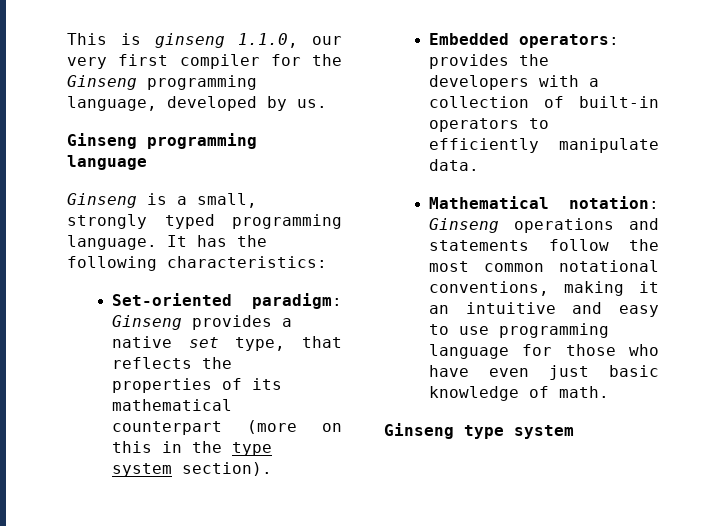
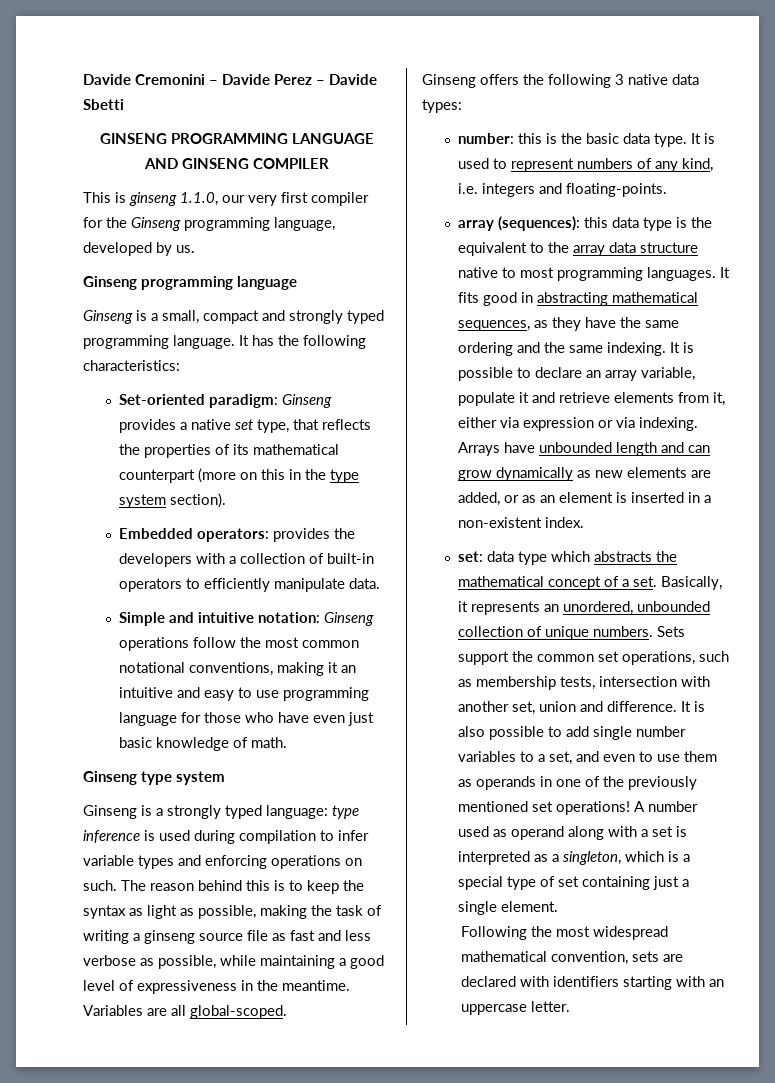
+ Davide Cremonini – Davide Perez – Davide Sbetti
+ GINSENG PROGRAMMING LANGUAGE AND GINSENG COMPILER
- Ginseng is a small, strongly typed programming language.
+ Ginseng is a small, compact and strongly typed programming language.
- Mathematical notation: Ginseng operations and statements follow the most common notational conventions, making it an intuitive and easy to use programming language for those who have even just basic knowledge of math.
+ Simple and intuitive notation: Ginseng operations follow the most common notational conventions, making it an intuitive and easy to use programming language for those who have even just basic knowledge of math.
+ Ginseng is a strongly typed language: type inference is used during compilation to infer variable types and enforcing operations on such. The reason behind this is to keep the syntax as light as possible, making the task of writing a ginseng source file as fast and less verbose as possible, while maintaining a good level of expressiveness in the meantime. Variables are all global-scoped.
+ Ginseng offers the following 3 native data types:
+ number: this is the basic data type. It is used to represent numbers of any kind, i.e. integers and floating-points.
+ array (sequences): this data type is the equivalent to the array data structure native to most programming languages. It fits good in abstracting mathematical sequences, as they have the same ordering and the same indexing. It is possible to declare an array variable, populate it and retrieve elements from it, either via expression or via indexing. Arrays have unbounded length and can grow dynamically as new elements are added, or as an element is inserted in a non-existent index.
+ set: data type which abstracts the mathematical concept of a set. Basically, it represents an unordered, unbounded collection of unique numbers. Sets support the common set operations, such as membership tests, intersection with another set, union and difference. It is also possible to add single number variables to a set, and even to use them as operands in one of the previously mentioned set operations! A number used as operand along with a set is interpreted as a singleton, which is a special type of set containing just a single element.
+ Following the most widespread mathematical convention, sets are declared with identifiers starting with an uppercase letter.

